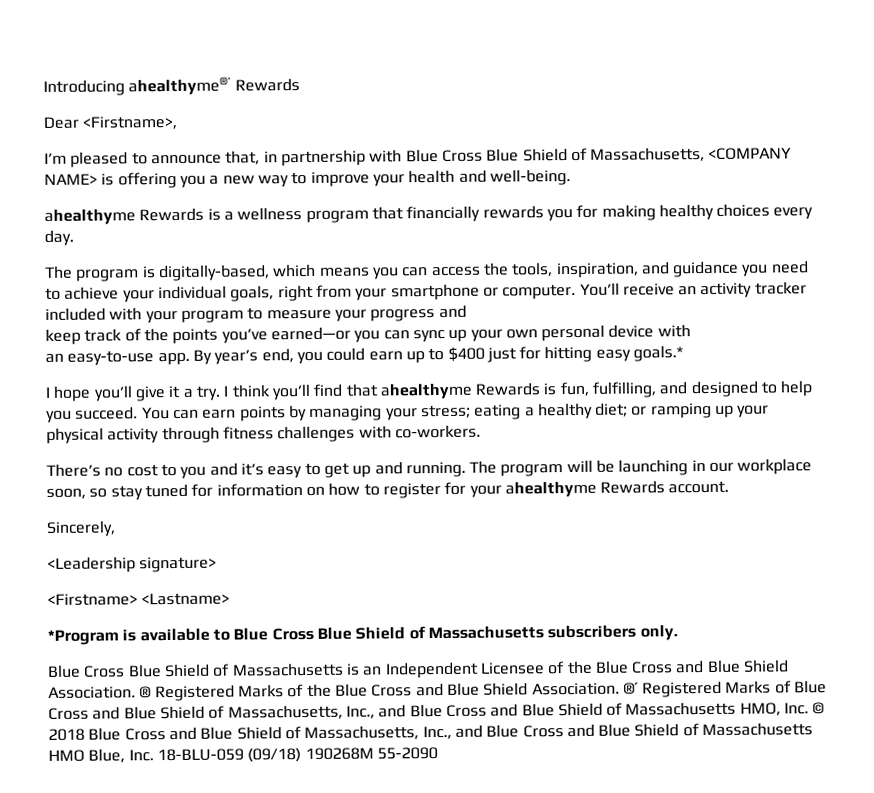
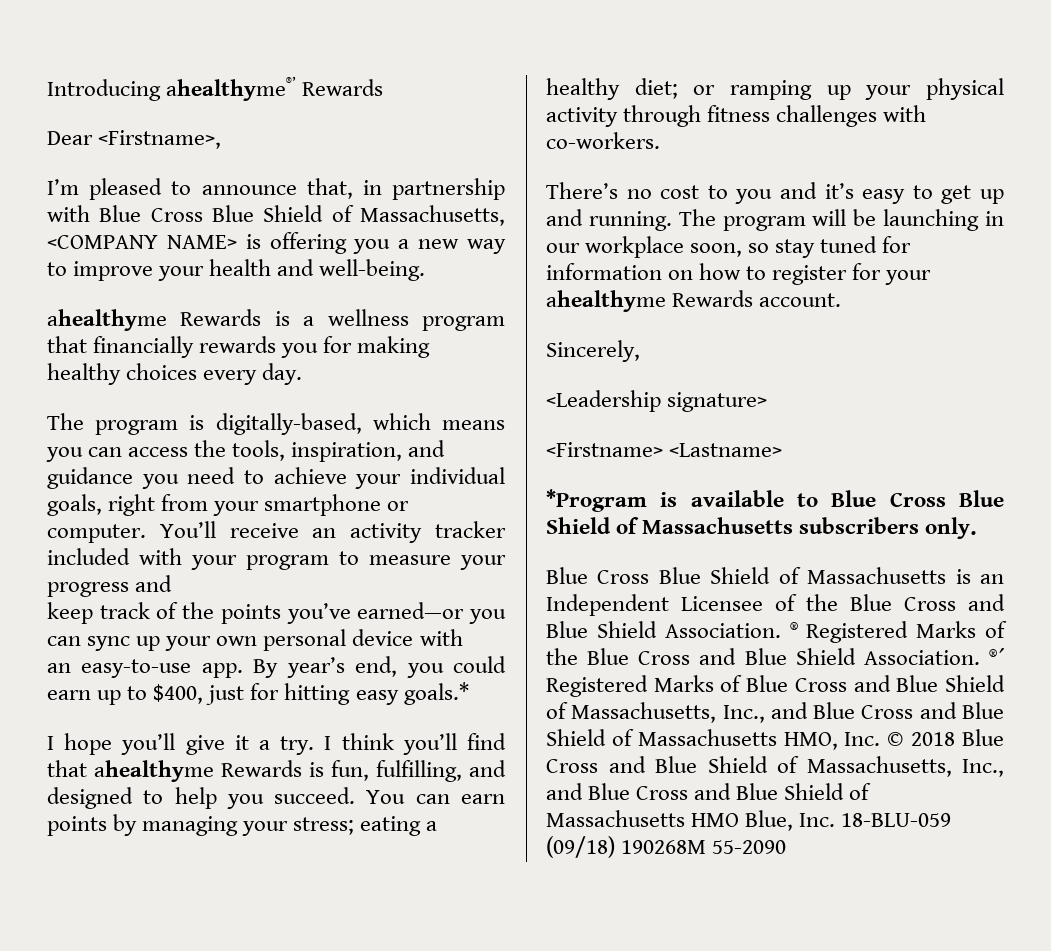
- By year’s end, you could earn up to $400 just for hitting easy goals.*
+ By year’s end, you could earn up to $400, just for hitting easy goals.*

